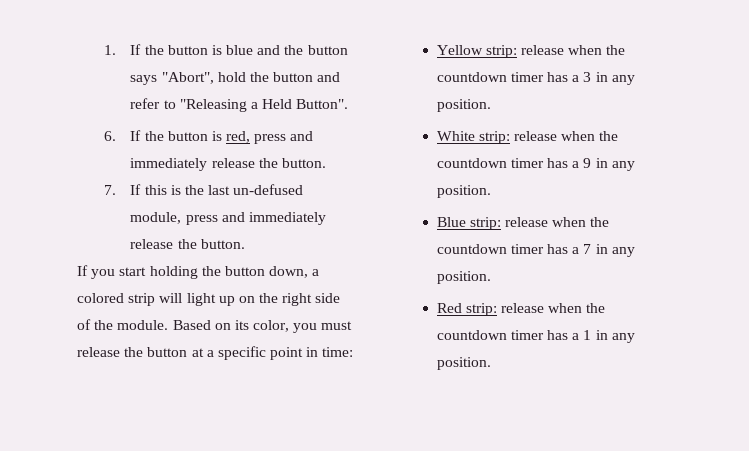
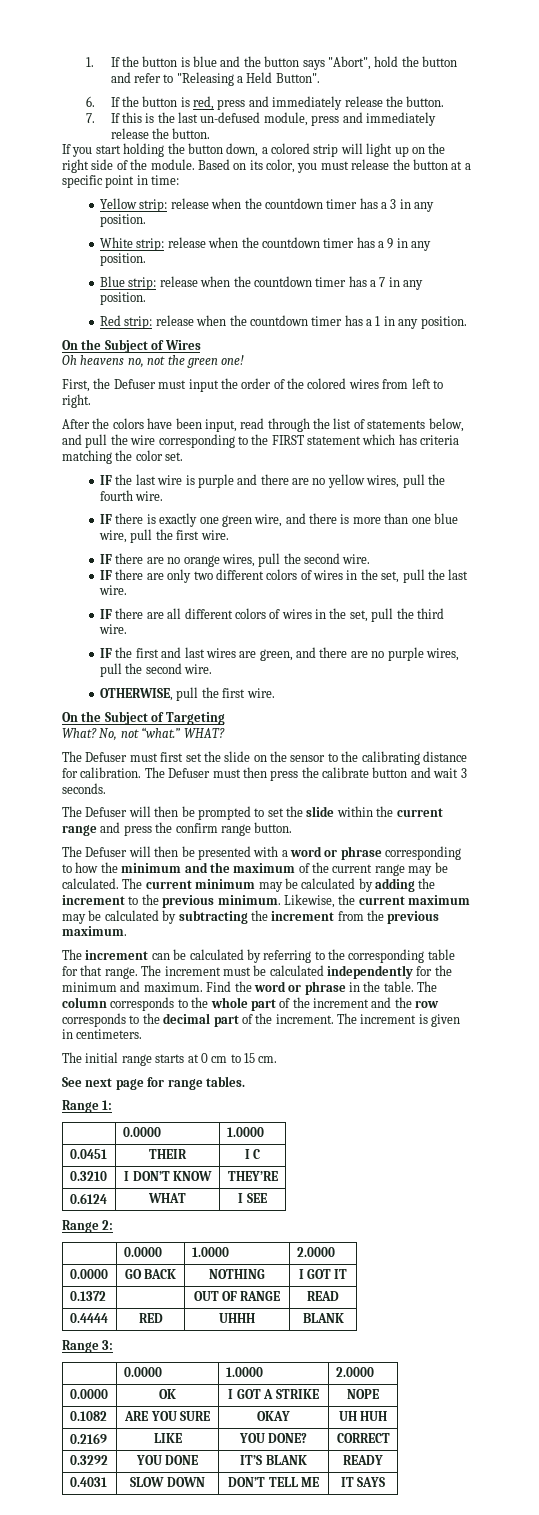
+ On the Subject of Wires
+ Oh heavens no, not the green one!
+ First, the Defuser must input the order of the colored wires from left to right.
+ After the colors have been input, read through the list of statements below, and pull the wire corresponding to the FIRST statement which has criteria matching the color set.
+ IF the last wire is purple and there are no yellow wires, pull the fourth wire.
+ IF there is exactly one green wire, and there is more than one blue wire, pull the first wire.
+ IF there are no orange wires, pull the second wire.
+ IF there are only two different colors of wires in the set, pull the last wire.
+ IF there are all different colors of wires in the set, pull the third wire.
+ IF the first and last wires are green, and there are no purple wires, pull the second wire.
+ OTHERWISE, pull the first wire.
+ On the Subject of Targeting
+ What? No, not “what.” WHAT?
+ The Defuser must first set the slide on the sensor to the calibrating distance for calibration. The Defuser must then press the calibrate button and wait 3 seconds.
+ The Defuser will then be prompted to set the slide within the current range and press the confirm range button.
+ The Defuser will then be presented with a word or phrase corresponding to how the minimum and the maximum of the current range may be calculated. The current minimum may be calculated by adding the increment to the previous minimum. Likewise, the current maximum may be calculated by subtracting the increment from the previous maximum.
+ The increment can be calculated by referring to the corresponding table for that range. The increment must be calculated independently for the minimum and maximum. Find the word or phrase in the table. The column corresponds to the whole part of the increment and the row corresponds to the decimal part of the increment. The increment is given in centimeters.
+ The initial range starts at 0 cm to 15 cm.
+ See next page for range tables.
+ Range 1:
+ | 0.0000 | 1.0000
+ 0.0451 | THEIR | I C
+ 0.3210 | I DON’T KNOW | THEY’RE
+ 0.6124 | WHAT | I SEE
+ Range 2:
+ | 0.0000 | 1.0000 | 2.0000
+ 0.0000 | GO BACK | NOTHING | I GOT IT
+ 0.1372 | | OUT OF RANGE | READ
+ 0.4444 | RED | UHHH | BLANK
+ Range 3:
+ | 0.0000 | 1.0000 | 2.0000
+ 0.0000 | OK | I GOT A STRIKE | NOPE
+ 0.1082 | ARE YOU SURE | OKAY | UH HUH
+ 0.2169 | LIKE | YOU DONE? | CORRECT
+ 0.3292 | YOU DONE | IT’S BLANK | READY
+ 0.4031 | SLOW DOWN | DON’T TELL ME | IT SAYS

